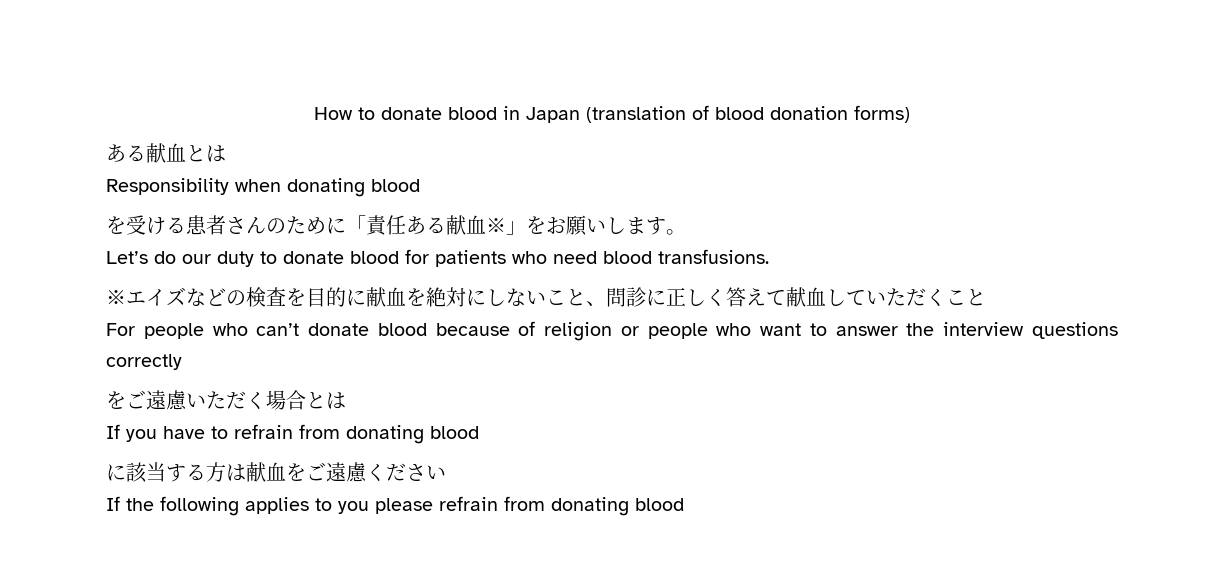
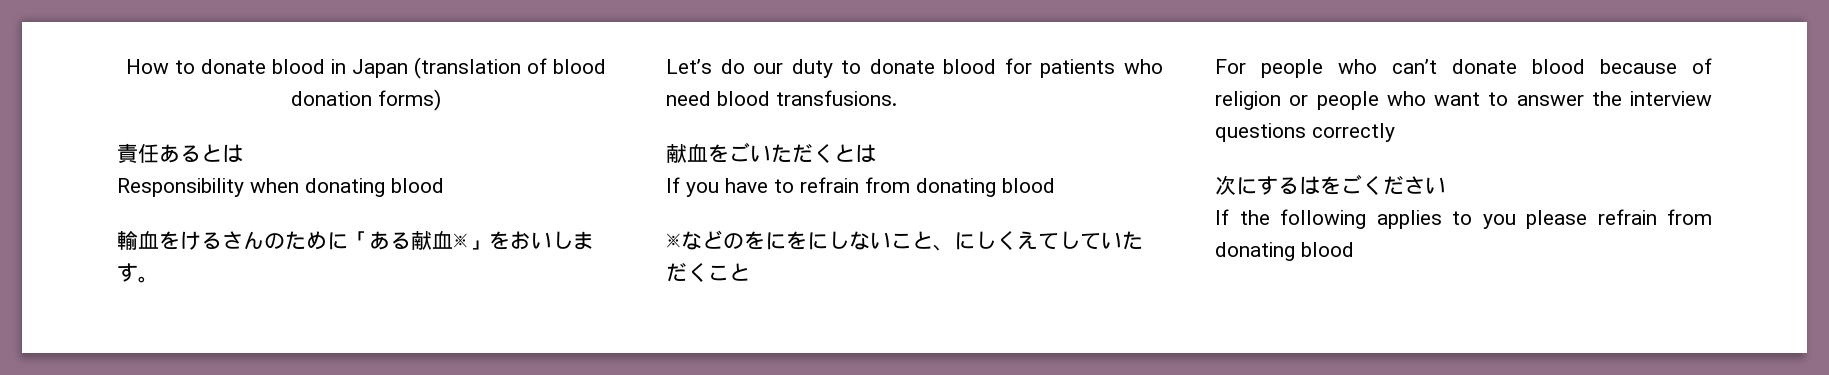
- ある献血とは
+ 責任あるとは
- を受ける患者さんのために「責任ある献血※」をお願いします。
+ 輸血をけるさんのために「ある献血※」をおいします。
- ※エイズなどの検査を目的に献血を絶対にしないこと、問診に正しく答えて献血していただくこと
+ 献血をごいただくとは
+ If you have to refrain from donating blood
+ ※などのをにをにしないこと、にしくえてしていただくこと
- をご遠慮いただく場合とは
- If you have to refrain from donating blood
- に該当する方は献血をご遠慮ください
+ 次にするはをごください

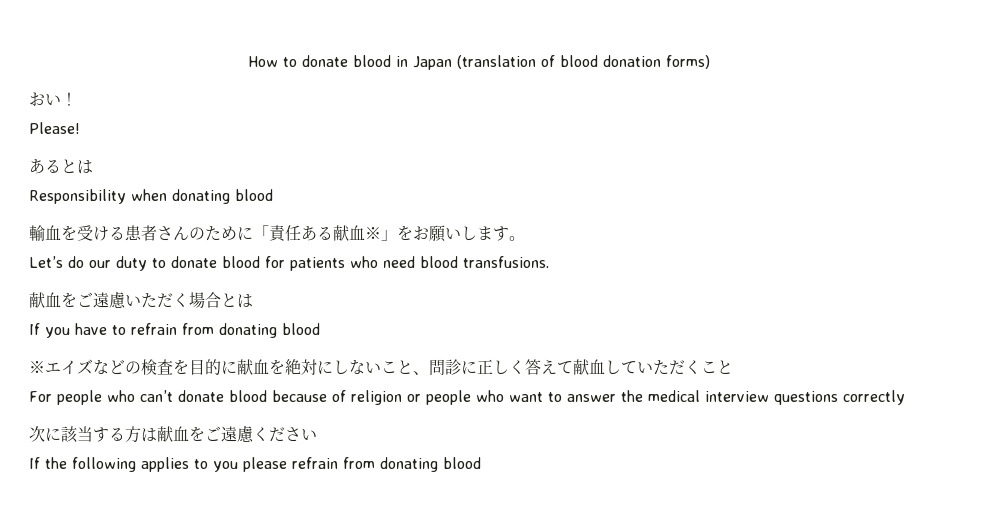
- 責任あるとは
+ おい！
+ Please!
+ あるとは
- 輸血をけるさんのために「ある献血※」をおいします。
+ 輸血を受ける患者さんのために「責任ある献血※」をお願いします。
- 献血をごいただくとは
+ 献血をご遠慮いただく場合とは
- ※などのをにをにしないこと、にしくえてしていただくこと
+ ※エイズなどの検査を目的に献血を絶対にしないこと、問診に正しく答えて献血していただくこと
- For people who can’t donate blood because of religion or people who want to answer the interview questions correctly
+ For people who can’t donate blood because of religion or people who want to answer the medical interview questions correctly
- 次にするはをごください
+ 次に該当する方は献血をご遠慮ください

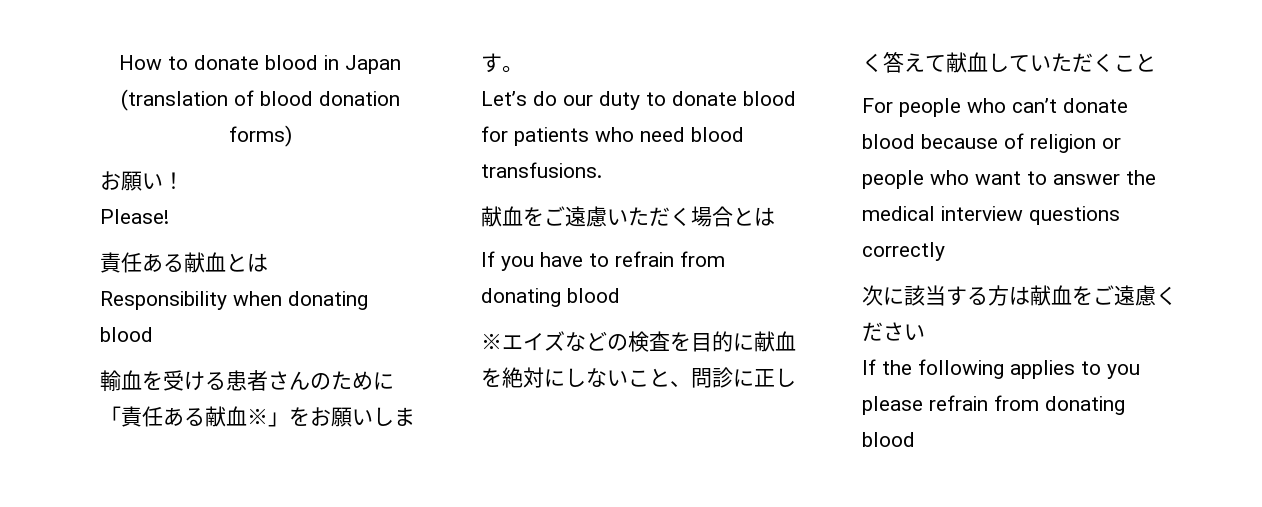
- おい！
+ お願い！
- あるとは
+ 責任ある献血とは

